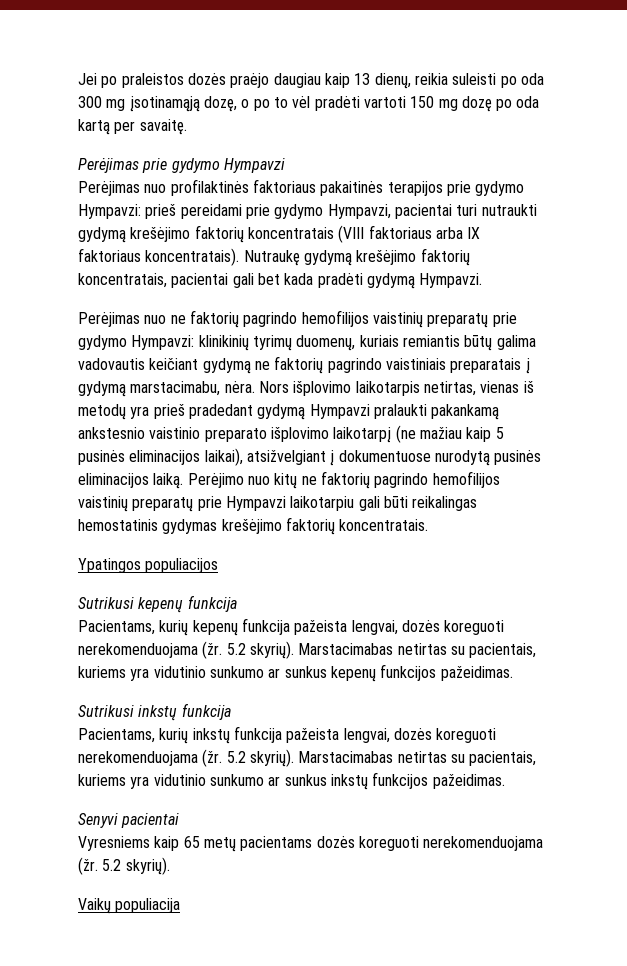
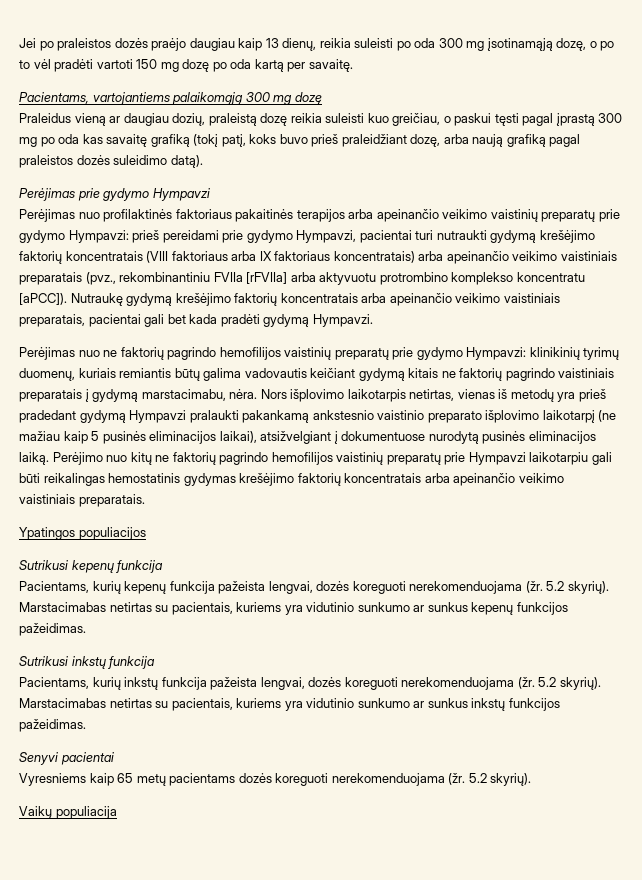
+ Pacientams, vartojantiems palaikomąją 300 mg dozę
+ Praleidus vieną ar daugiau dozių, praleistą dozę reikia suleisti kuo greičiau, o paskui tęsti pagal įprastą 300 mg po oda kas savaitę grafiką (tokį patį, koks buvo prieš praleidžiant dozę, arba naują grafiką pagal praleistos dozės suleidimo datą).
- Perėjimas nuo profilaktinės faktoriaus pakaitinės terapijos prie gydymo Hympavzi: prieš pereidami prie gydymo Hympavzi, pacientai turi nutraukti gydymą krešėjimo faktorių koncentratais (VIII faktoriaus arba IX faktoriaus koncentratais). Nutraukę gydymą krešėjimo faktorių koncentratais, pacientai gali bet kada pradėti gydymą Hympavzi.
+ Perėjimas nuo profilaktinės faktoriaus pakaitinės terapijos arba apeinančio veikimo vaistinių preparatų prie gydymo Hympavzi: prieš pereidami prie gydymo Hympavzi, pacientai turi nutraukti gydymą krešėjimo faktorių koncentratais (VIII faktoriaus arba IX faktoriaus koncentratais) arba apeinančio veikimo vaistiniais preparatais (pvz., rekombinantiniu FVIIa [rFVIIa] arba aktyvuotu protrombino komplekso koncentratu [aPCC]). Nutraukę gydymą krešėjimo faktorių koncentratais arba apeinančio veikimo vaistiniais preparatais, pacientai gali bet kada pradėti gydymą Hympavzi.
- Perėjimas nuo ne faktorių pagrindo hemofilijos vaistinių preparatų prie gydymo Hympavzi: klinikinių tyrimų duomenų, kuriais remiantis būtų galima vadovautis keičiant gydymą ne faktorių pagrindo vaistiniais preparatais į gydymą marstacimabu, nėra.
+ Perėjimas nuo ne faktorių pagrindo hemofilijos vaistinių preparatų prie gydymo Hympavzi: klinikinių tyrimų duomenų, kuriais remiantis būtų galima vadovautis keičiant gydymą kitais ne faktorių pagrindo vaistiniais preparatais į gydymą marstacimabu, nėra.
- Perėjimo nuo kitų ne faktorių pagrindo hemofilijos vaistinių preparatų prie Hympavzi laikotarpiu gali būti reikalingas hemostatinis gydymas krešėjimo faktorių koncentratais.
+ Perėjimo nuo kitų ne faktorių pagrindo hemofilijos vaistinių preparatų prie Hympavzi laikotarpiu gali būti reikalingas hemostatinis gydymas krešėjimo faktorių koncentratais arba apeinančio veikimo vaistiniais preparatais.

